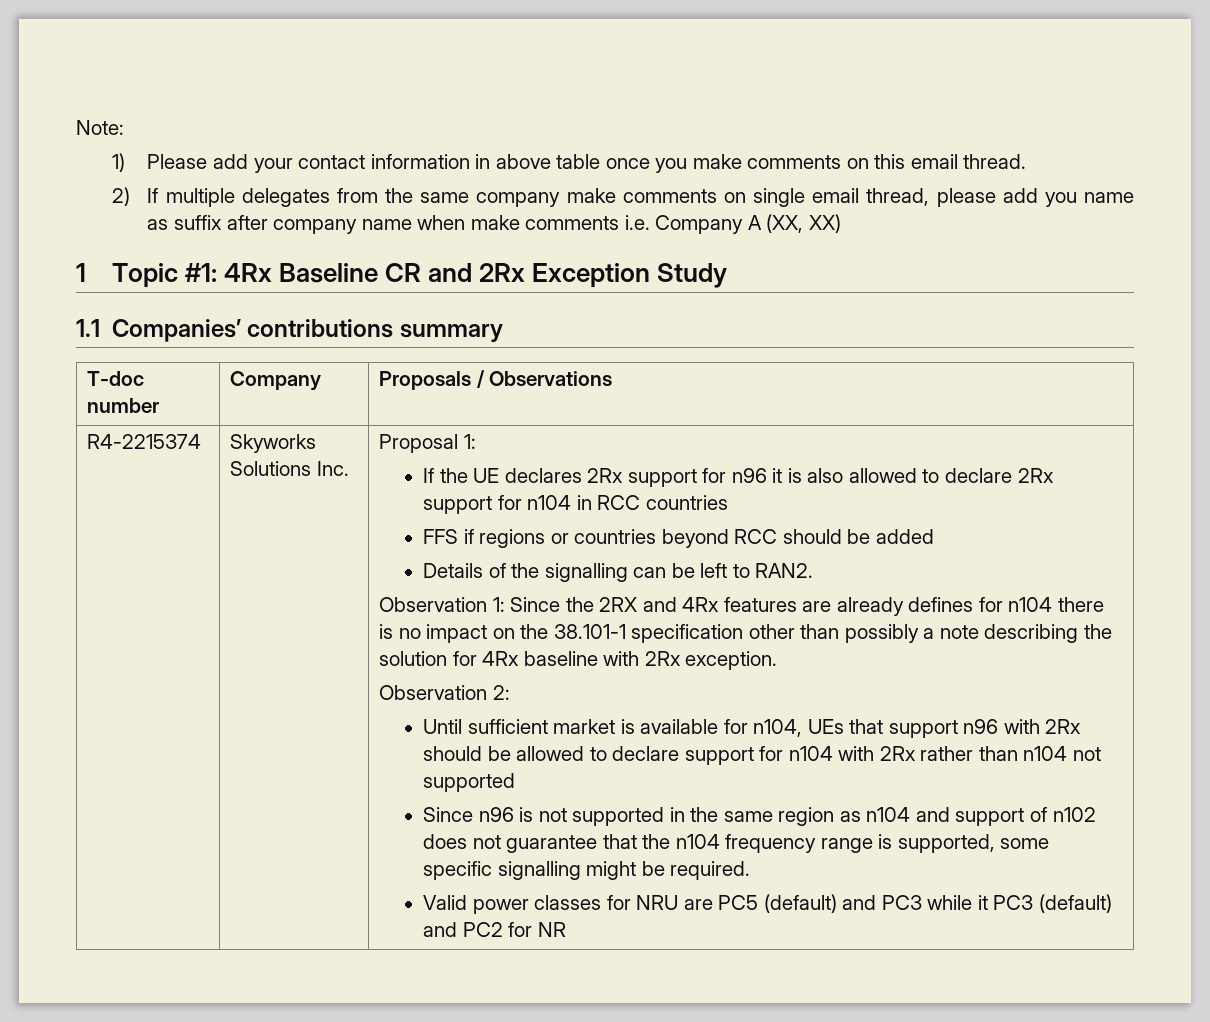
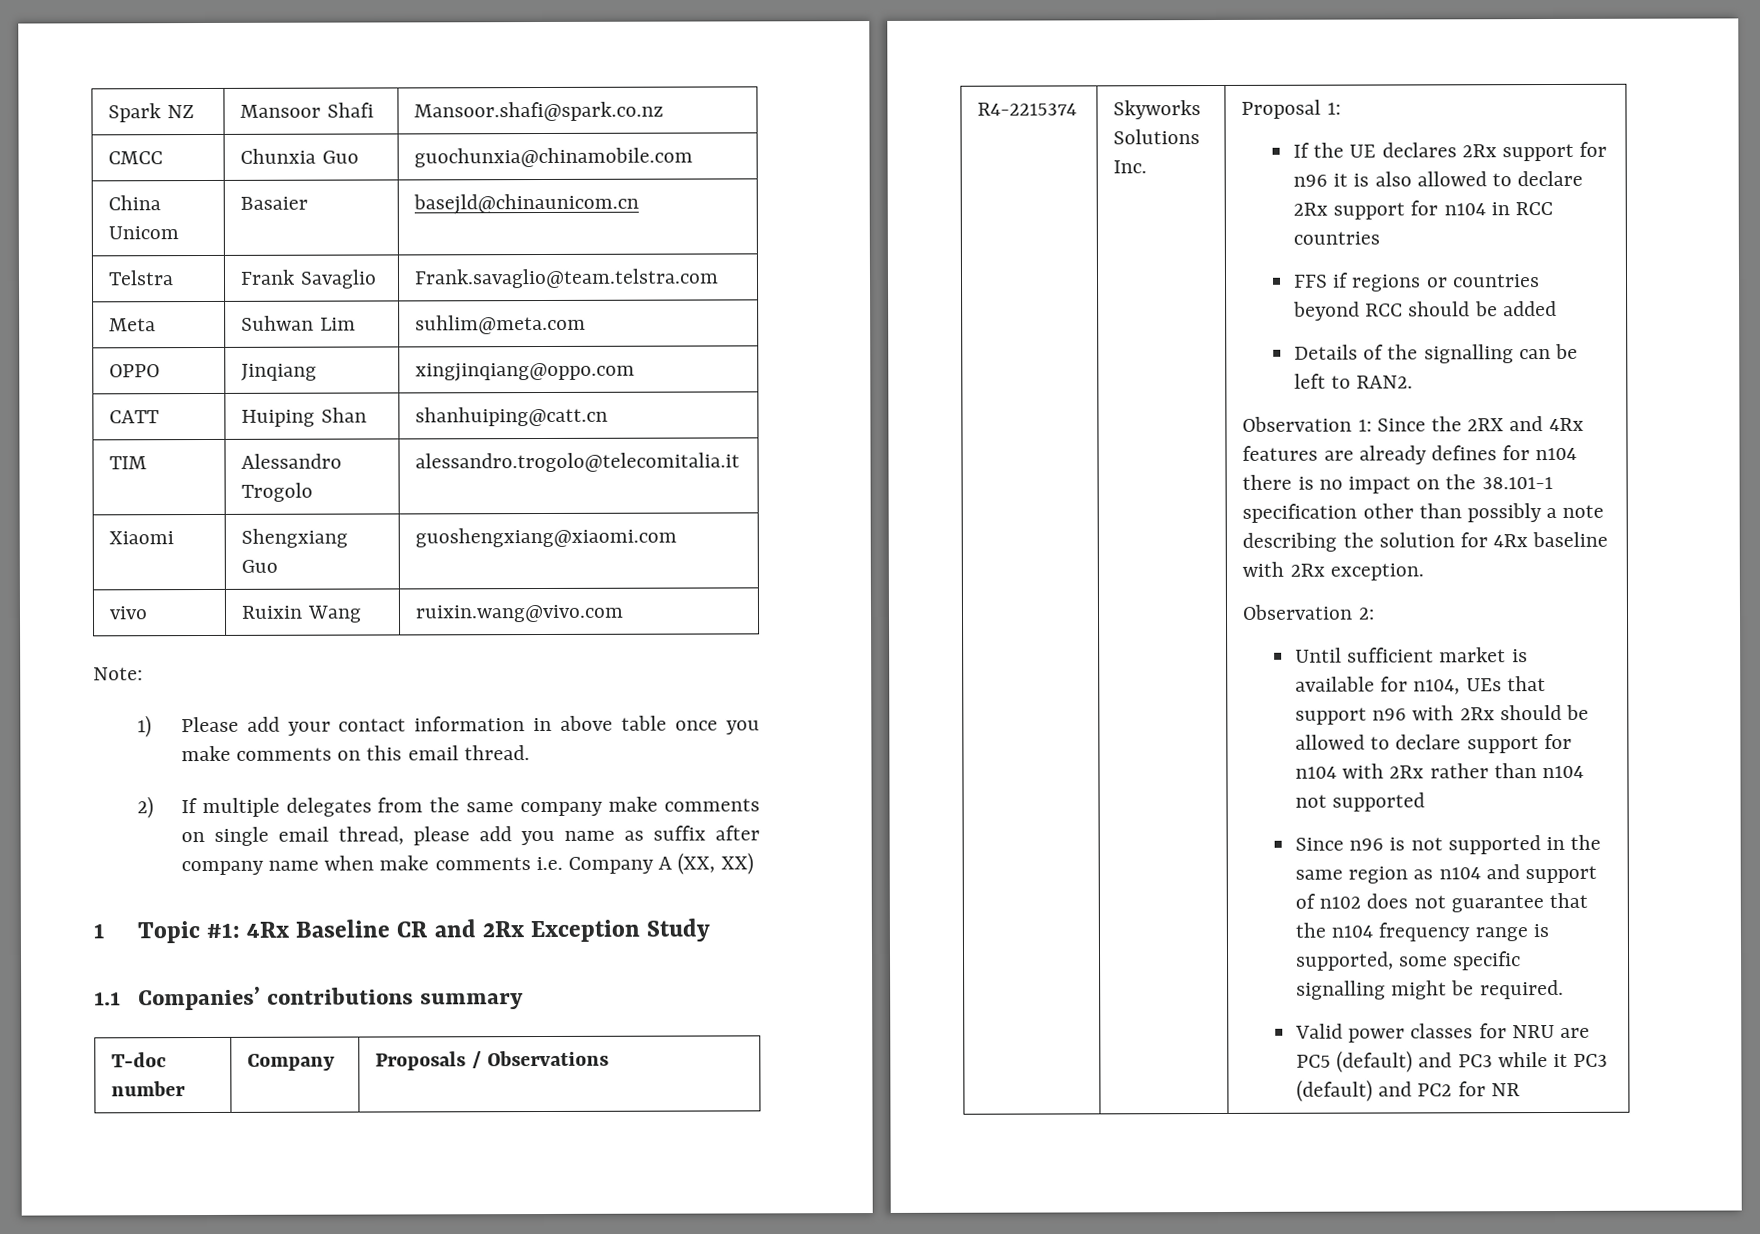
+ Spark NZ | Mansoor Shafi | Mansoor.shafi@spark.co.nz
+ CMCC | Chunxia Guo | guochunxia@chinamobile.com
+ China Unicom | Basaier | basejld@chinaunicom.cn
+ Telstra | Frank Savaglio | Frank.savaglio@team.telstra.com
+ Meta | Suhwan Lim | suhlim@meta.com
+ OPPO | Jinqiang | xingjinqiang@oppo.com
+ CATT | Huiping Shan | shanhuiping@catt.cn
+ TIM | Alessandro Trogolo | alessandro.trogolo@telecomitalia.it
+ Xiaomi | Shengxiang Guo | guoshengxiang@xiaomi.com
+ vivo | Ruixin Wang | ruixin.wang@vivo.com

